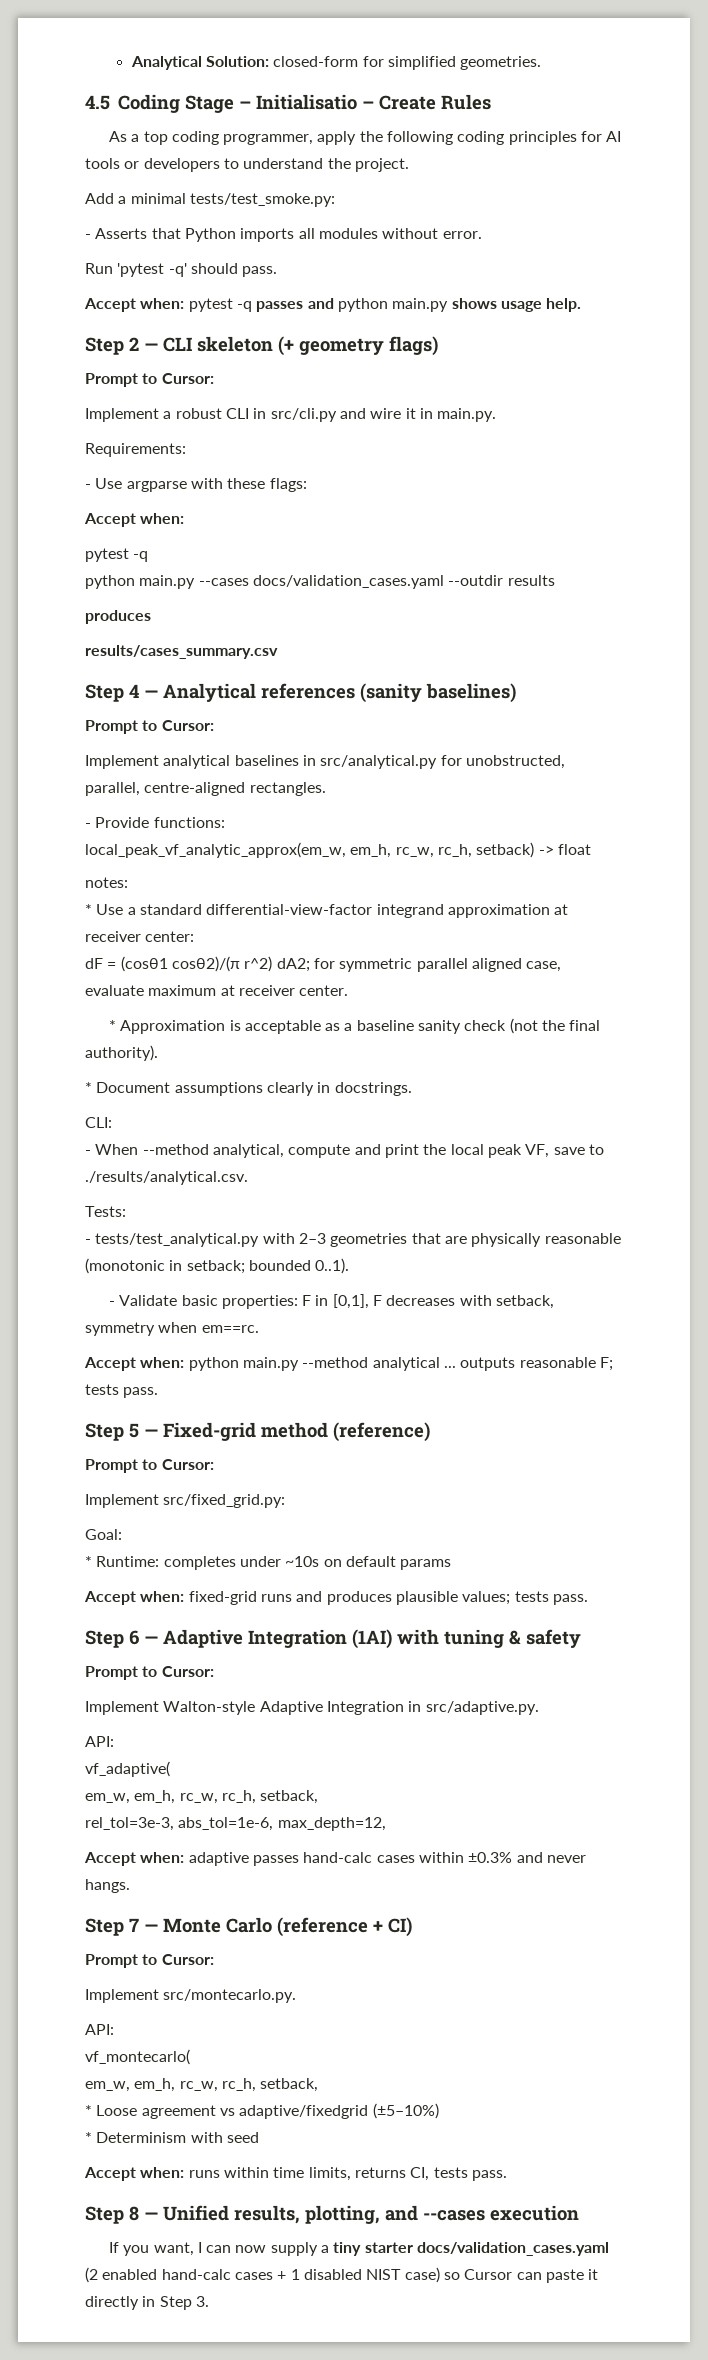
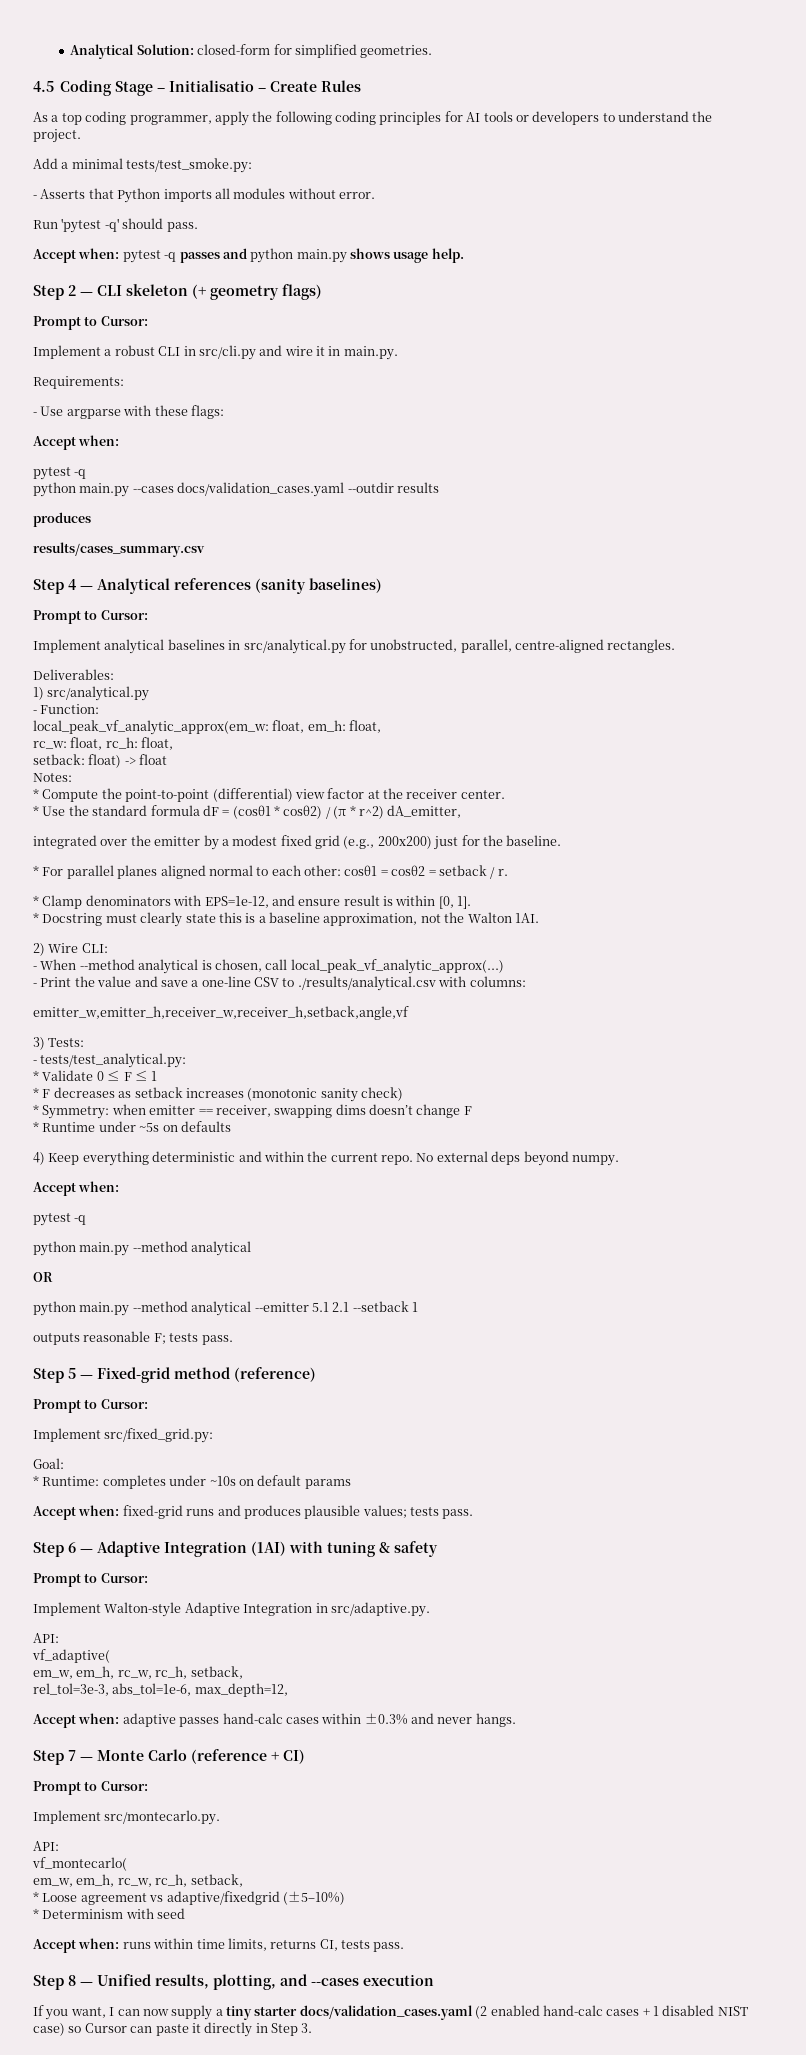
- - Provide functions:
- local_peak_vf_analytic_approx(em_w, em_h, rc_w, rc_h, setback) -> float
+ Deliverables:
+ 1) src/analytical.py
+ - Function:
+ local_peak_vf_analytic_approx(em_w: float, em_h: float,
+ rc_w: float, rc_h: float,
+ setback: float) -> float
- notes:
- * Use a standard differential-view-factor integrand approximation at receiver center:
- dF = (cosθ1 cosθ2)/(π r^2) dA2; for symmetric parallel aligned case, evaluate maximum at receiver center.
- * Approximation is acceptable as a baseline sanity check (not the final authority).
- * Document assumptions clearly in docstrings.
- CLI:
- - When --method analytical, compute and print the local peak VF, save to ./results/analytical.csv.
- Tests:
- - tests/test_analytical.py with 2–3 geometries that are physically reasonable (monotonic in setback; bounded 0..1).
- - Validate basic properties: F in [0,1], F decreases with setback, symmetry when em==rc.
- Accept when: python main.py --method analytical ... outputs reasonable F; tests pass.
+ Notes:
+ * Compute the point-to-point (differential) view factor at the receiver center.
+ * Use the standard formula dF = (cosθ1 * cosθ2) / (π * r^2) dA_emitter,
+ integrated over the emitter by a modest fixed grid (e.g., 200x200) just for the baseline.
+ * For parallel planes aligned normal to each other: cosθ1 = cosθ2 = setback / r.
+ * Clamp denominators with EPS=1e-12, and ensure result is within [0, 1].
+ * Docstring must clearly state this is a baseline approximation, not the Walton 1AI.
+ 2) Wire CLI:
+ - When --method analytical is chosen, call local_peak_vf_analytic_approx(...)
+ - Print the value and save a one-line CSV to ./results/analytical.csv with columns:
+ emitter_w,emitter_h,receiver_w,receiver_h,setback,angle,vf
+ 3) Tests:
+ - tests/test_analytical.py:
+ * Validate 0 ≤ F ≤ 1
+ * F decreases as setback increases (monotonic sanity check)
+ * Symmetry: when emitter == receiver, swapping dims doesn’t change F
+ * Runtime under ~5s on defaults
+ 4) Keep everything deterministic and within the current repo. No external deps beyond numpy.
+ Accept when:
+ pytest -q
+ python main.py --method analytical
+ OR
+ python main.py --method analytical --emitter 5.1 2.1 --setback 1
+ outputs reasonable F; tests pass.

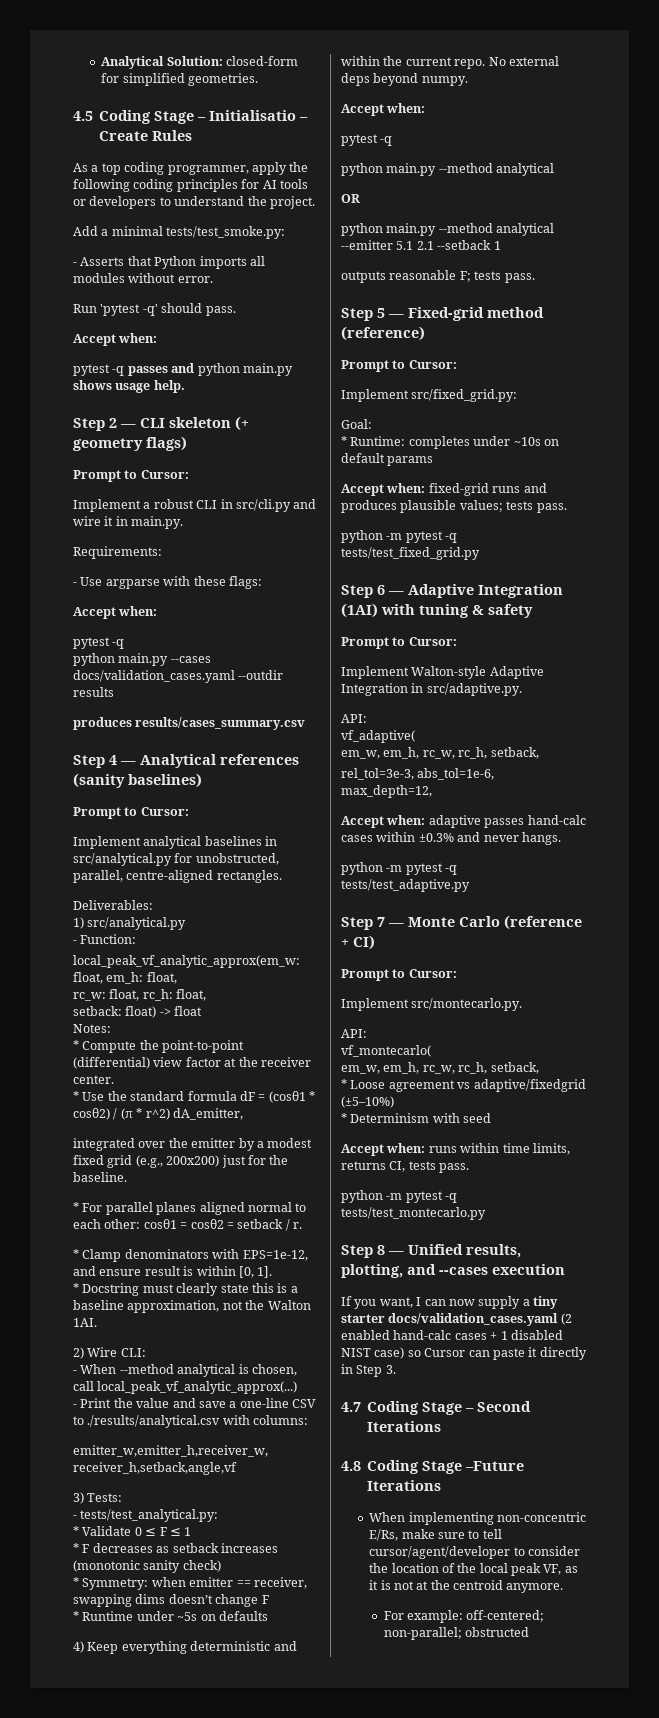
  Run 'pytest -q' should pass.
- Accept when: pytest -q passes and python main.py shows usage help.
+ Accept when:
+ pytest -q passes and python main.py shows usage help.
  python main.py --cases docs/validation_cases.yaml --outdir results
- produces
- results/cases_summary.csv
+ produces results/cases_summary.csv
+ python -m pytest -q tests/test_fixed_grid.py
+ python -m pytest -q tests/test_adaptive.py
+ python -m pytest -q tests/test_montecarlo.py
+ 4.7 Coding Stage – Second Iterations
+ 4.8 Coding Stage –Future Iterations
+ When implementing non-concentric E/Rs, make sure to tell cursor/agent/developer to consider the location of the local peak VF, as it is not at the centroid anymore.
+ For example: off-centered; non-parallel; obstructed

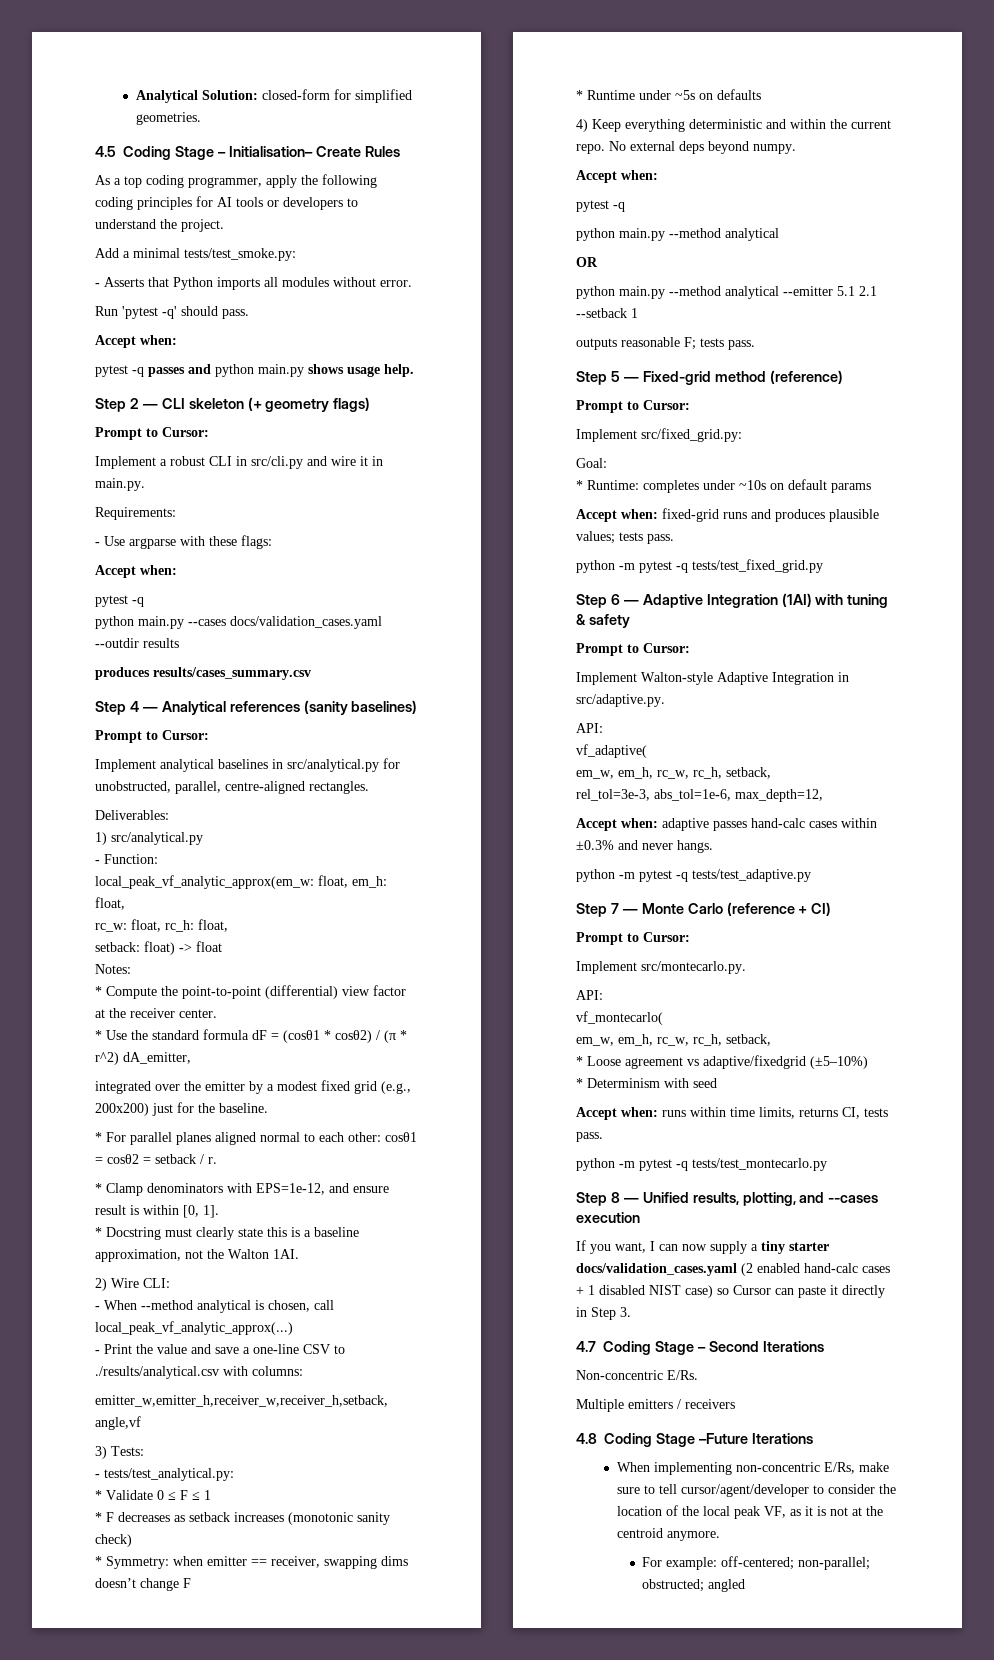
- 4.5 Coding Stage – Initialisatio – Create Rules
+ 4.5 Coding Stage – Initialisation– Create Rules
+ Non-concentric E/Rs.
+ Multiple emitters / receivers
- For example: off-centered; non-parallel; obstructed
+ For example: off-centered; non-parallel; obstructed; angled

